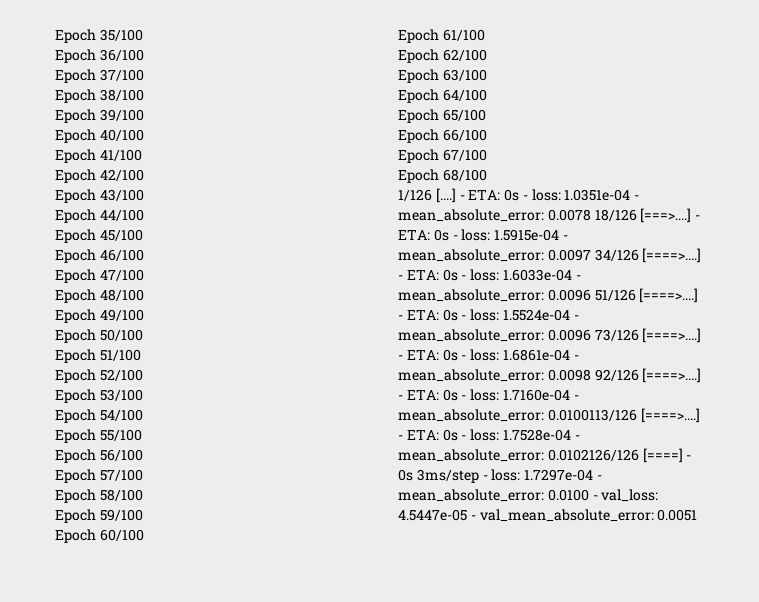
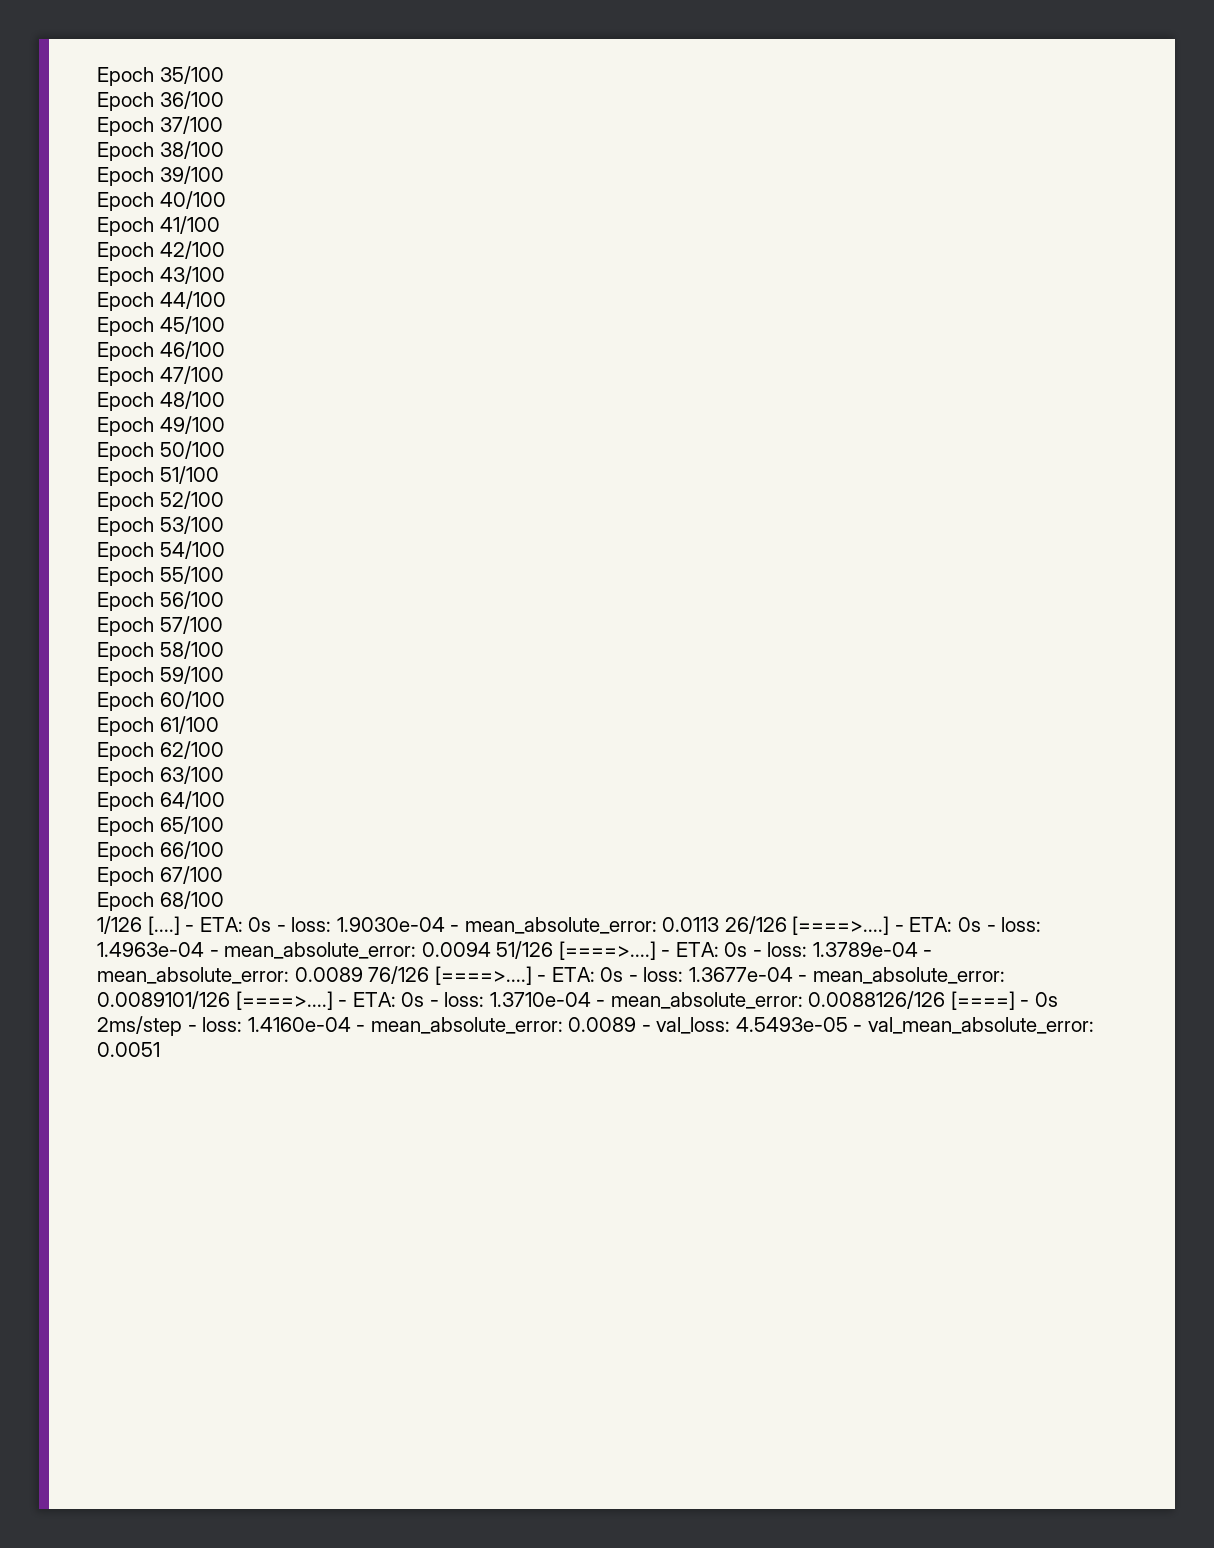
- - ETA: 0s - loss: 1.0351e-04 - mean_absolute_error: 0.0078 18/126 [===>....] - ETA: 0s - loss: 1.5915e-04 - mean_absolute_error: 0.0097 34/126 [====>....] - ETA: 0s - loss: 1.6033e-04 - mean_absolute_error: 0.0096 51/126 [====>....]
+ - ETA: 0s - loss: 1.9030e-04 - mean_absolute_error: 0.0113 26/126 [====>....] - ETA: 0s - loss: 1.4963e-04 - mean_absolute_error: 0.0094 51/126 [====>....]
- - ETA: 0s - loss: 1.5524e-04 - mean_absolute_error: 0.0096 73/126 [====>....] - ETA: 0s - loss: 1.6861e-04 - mean_absolute_error: 0.0098 92/126 [====>....] - ETA: 0s - loss: 1.7160e-04 - mean_absolute_error: 0.0100113/126 [====>....] - ETA: 0s - loss: 1.7528e-04 - mean_absolute_error: 0.0102126/126 [====] - 0s 3ms/step - loss: 1.7297e-04 - mean_absolute_error: 0.0100 - val_loss: 4.5447e-05 - val_mean_absolute_error: 0.0051
+ - ETA: 0s - loss: 1.3789e-04 - mean_absolute_error: 0.0089 76/126 [====>....] - ETA: 0s - loss: 1.3677e-04 - mean_absolute_error: 0.0089101/126 [====>....] - ETA: 0s - loss: 1.3710e-04 - mean_absolute_error: 0.0088126/126 [====] - 0s 2ms/step - loss: 1.4160e-04 - mean_absolute_error: 0.0089 - val_loss: 4.5493e-05 - val_mean_absolute_error: 0.0051

